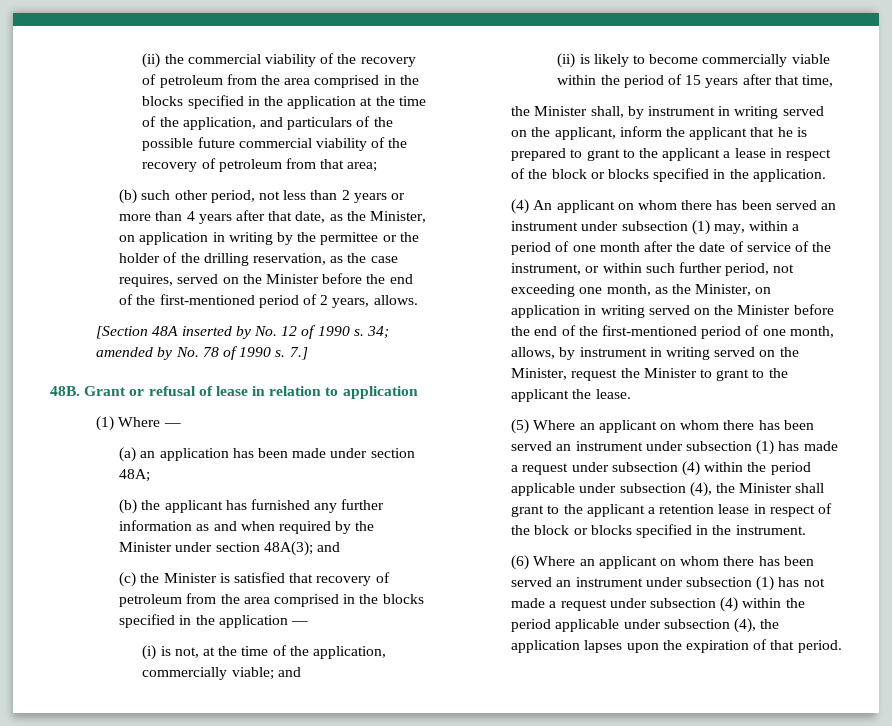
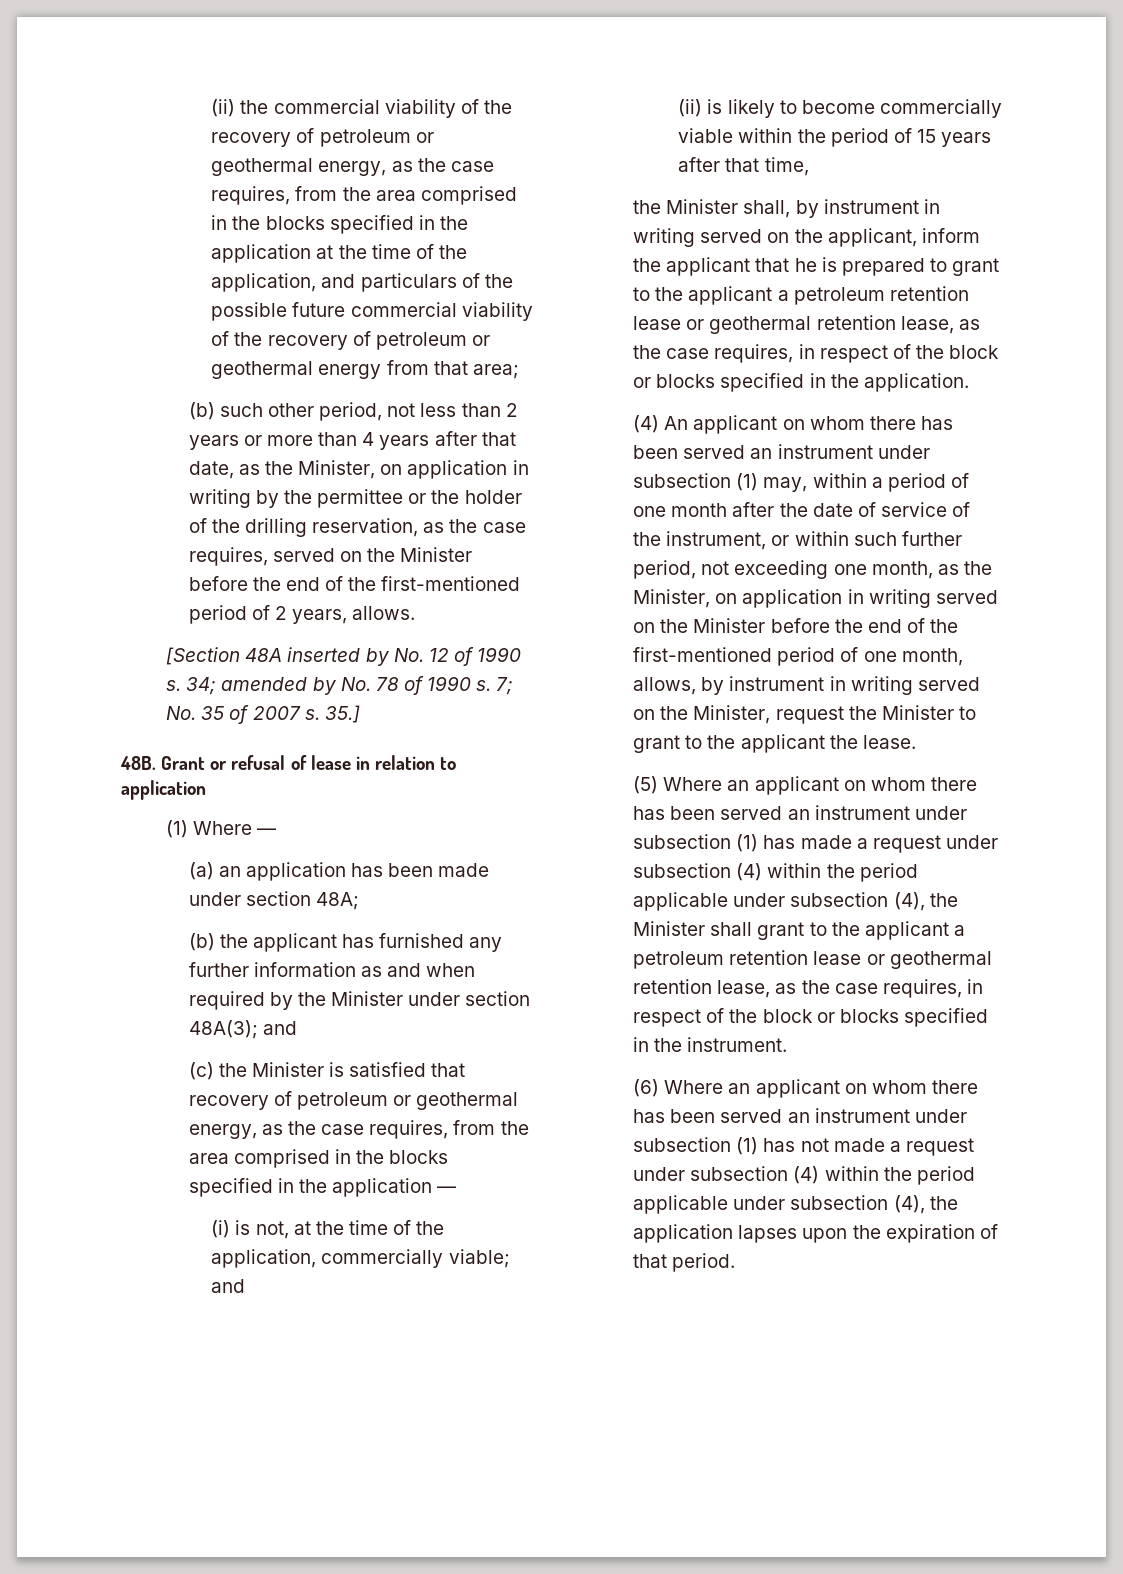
- (ii) the commercial viability of the recovery of petroleum from the area comprised in the blocks specified in the application at the time of the application, and particulars of the possible future commercial viability of the recovery of petroleum from that area;
+ (ii) the commercial viability of the recovery of petroleum or geothermal energy, as the case requires, from the area comprised in the blocks specified in the application at the time of the application, and particulars of the possible future commercial viability of the recovery of petroleum or geothermal energy from that area;
- 7.]
+ 7; No. 35 of 2007 s. 35.]
- (c) the Minister is satisfied that recovery of petroleum from the area comprised in the blocks specified in the application —
+ (c) the Minister is satisfied that recovery of petroleum or geothermal energy, as the case requires, from the area comprised in the blocks specified in the application —
- the Minister shall, by instrument in writing served on the applicant, inform the applicant that he is prepared to grant to the applicant a lease in respect of the block or blocks specified in the application.
+ the Minister shall, by instrument in writing served on the applicant, inform the applicant that he is prepared to grant to the applicant a petroleum retention lease or geothermal retention lease, as the case requires, in respect of the block or blocks specified in the application.
- (5) Where an applicant on whom there has been served an instrument under subsection (1) has made a request under subsection (4) within the period applicable under subsection (4), the Minister shall grant to the applicant a retention lease in respect of the block or blocks specified in the instrument.
+ (5) Where an applicant on whom there has been served an instrument under subsection (1) has made a request under subsection (4) within the period applicable under subsection (4), the Minister shall grant to the applicant a petroleum retention lease or geothermal retention lease, as the case requires, in respect of the block or blocks specified in the instrument.

